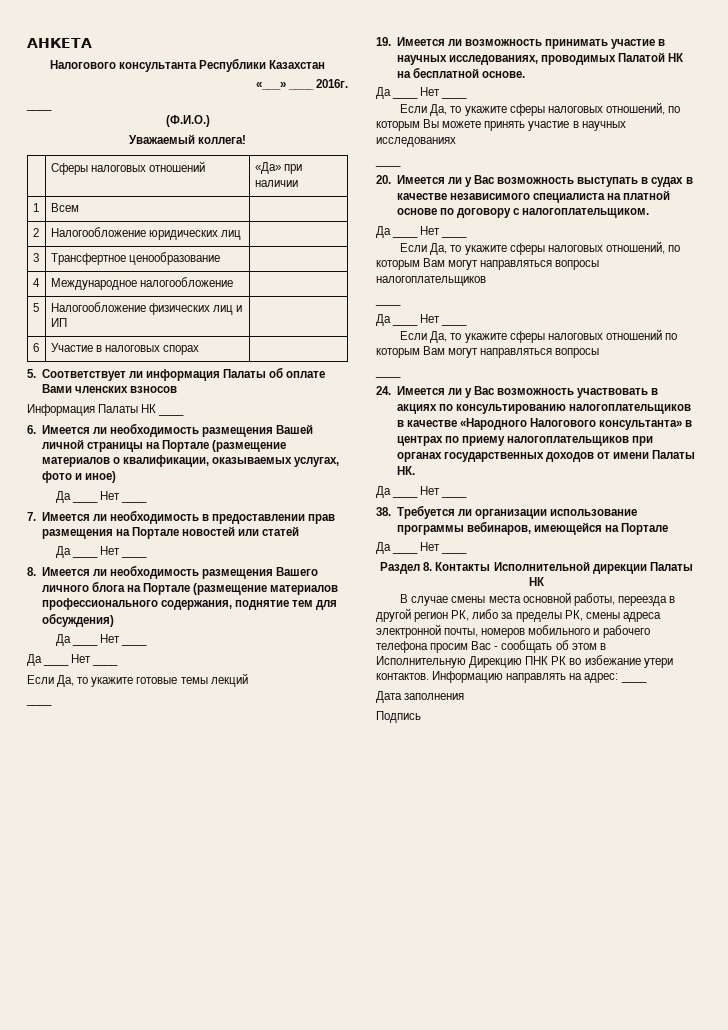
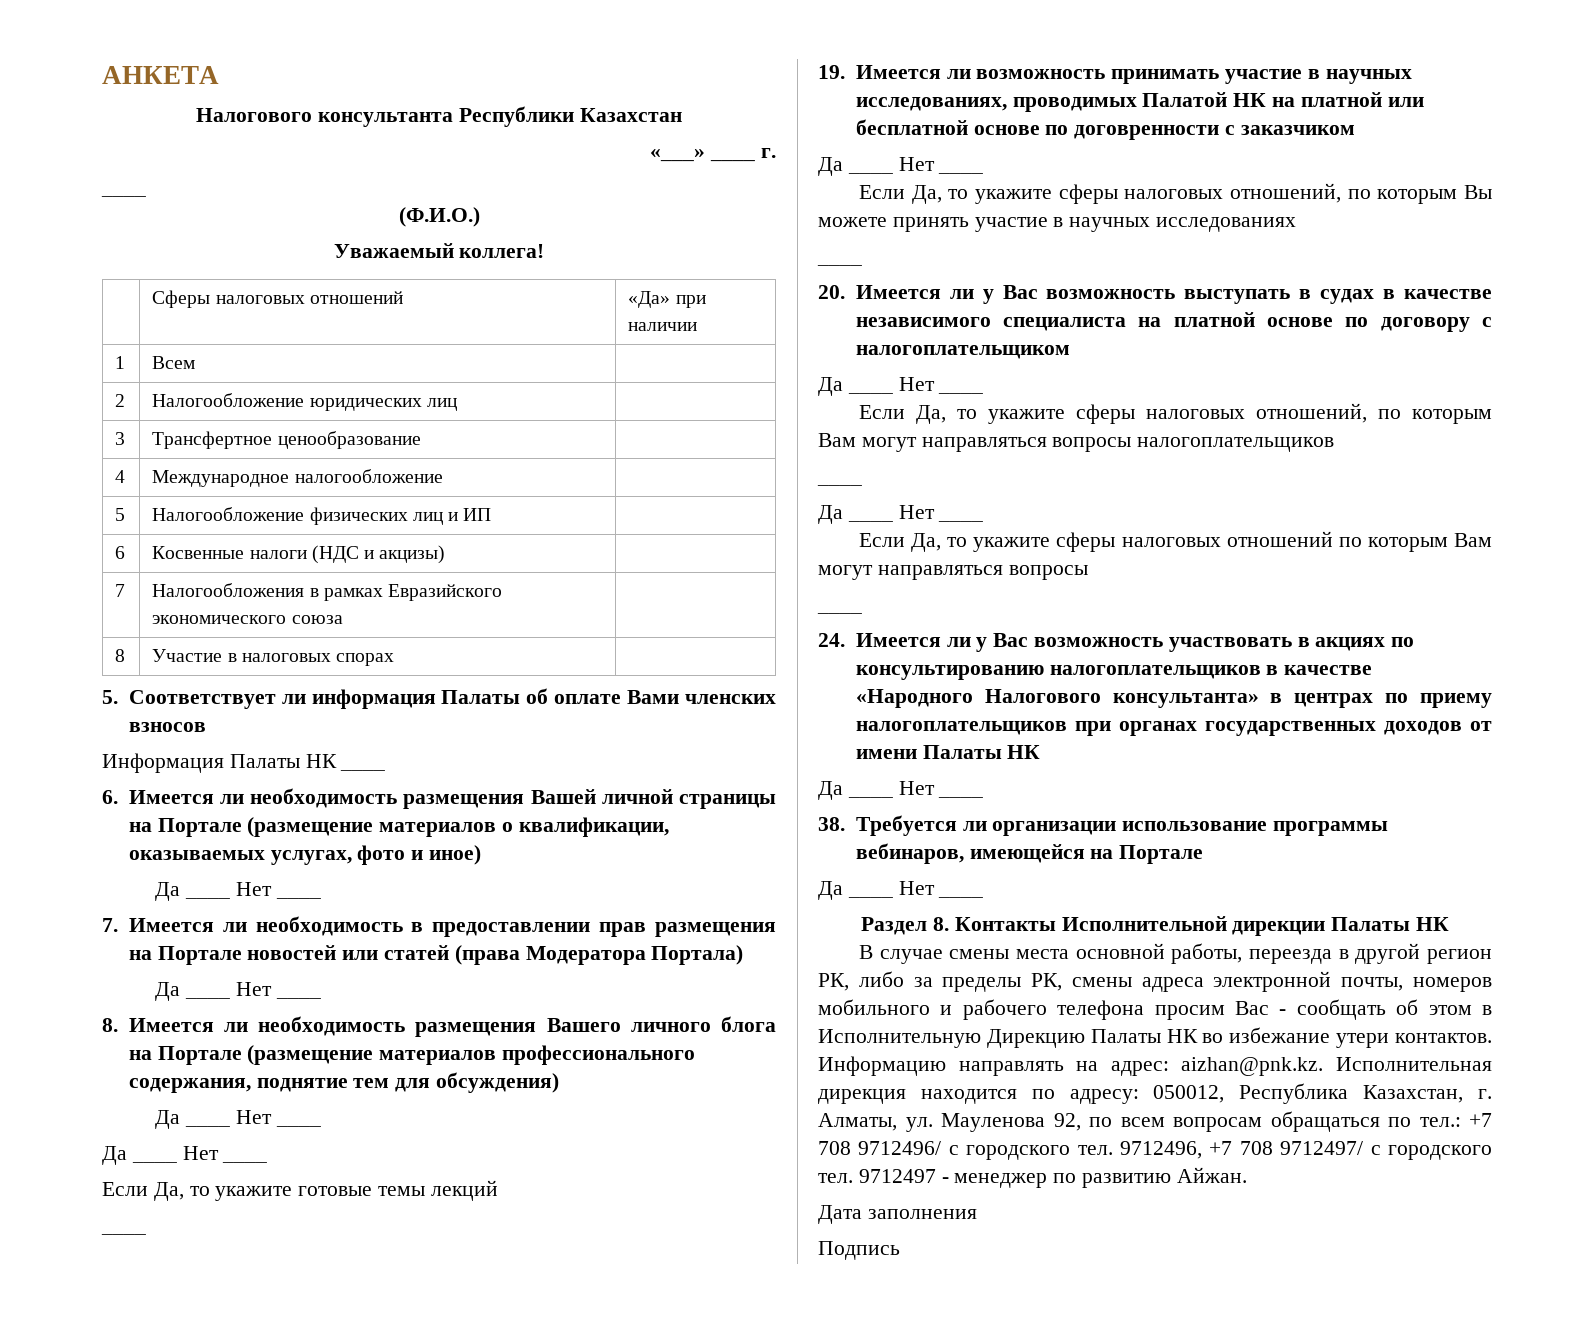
- «___» ____ 2016г.
+ «___» ____ г.
- 6 | Участие в налоговых спорах |
+ 6 | Косвенные налоги (НДС и акцизы) |
+ 7 | Налогообложения в рамках Евразийского экономического союза |
+ 8 | Участие в налоговых спорах |
- 7. Имеется ли необходимость в предоставлении прав размещения на Портале новостей или статей
+ 7. Имеется ли необходимость в предоставлении прав размещения на Портале новостей или статей (права Модератора Портала)
- 19. Имеется ли возможность принимать участие в научных исследованиях, проводимых Палатой НК на бесплатной основе.
+ 19. Имеется ли возможность принимать участие в научных исследованиях, проводимых Палатой НК на платной или бесплатной основе по договренности с заказчиком
- 20. Имеется ли у Вас возможность выступать в судах в качестве независимого специалиста на платной основе по договору с налогоплательщиком.
+ 20. Имеется ли у Вас возможность выступать в судах в качестве независимого специалиста на платной основе по договору с налогоплательщиком
- 24. Имеется ли у Вас возможность участвовать в акциях по консультированию налогоплательщиков в качестве «Народного Налогового консультанта» в центрах по приему налогоплательщиков при органах государственных доходов от имени Палаты НК.
+ 24. Имеется ли у Вас возможность участвовать в акциях по консультированию налогоплательщиков в качестве «Народного Налогового консультанта» в центрах по приему налогоплательщиков при органах государственных доходов от имени Палаты НК
- В случае смены места основной работы, переезда в другой регион РК, либо за пределы РК, смены адреса электронной почты, номеров мобильного и рабочего телефона просим Вас - сообщать об этом в Исполнительную Дирекцию ПНК РК во избежание утери контактов.
+ В случае смены места основной работы, переезда в другой регион РК, либо за пределы РК, смены адреса электронной почты, номеров мобильного и рабочего телефона просим Вас - сообщать об этом в Исполнительную Дирекцию Палаты НК во избежание утери контактов.
- Информацию направлять на адрес: ____
+ Информацию направлять на адрес: aizhan@pnk.kz. Исполнительная дирекция находится по адресу: 050012, Республика Казахстан, г. Алматы, ул. Мауленова 92, по всем вопросам обращаться по тел.: +7 708 9712496/ с городского тел. 9712496, +7 708 9712497/ с городского тел. 9712497 - менеджер по развитию Айжан.

